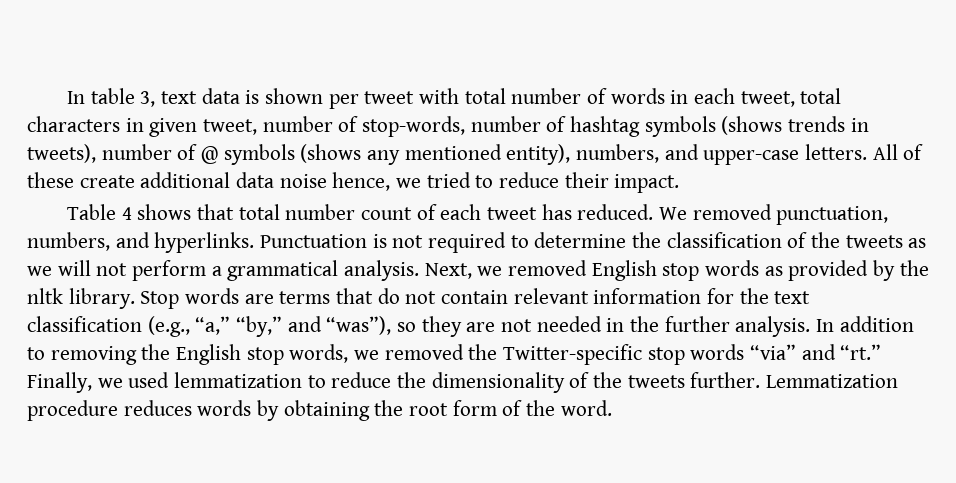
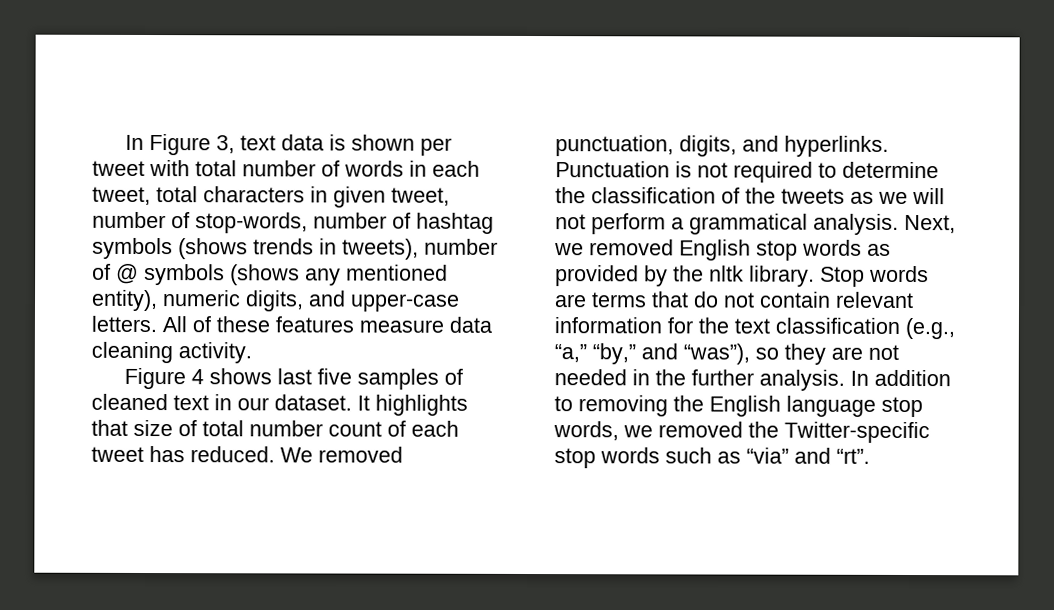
- In table 3, text data is shown per tweet with total number of words in each tweet, total characters in given tweet, number of stop-words, number of hashtag symbols (shows trends in tweets), number of @ symbols (shows any mentioned entity), numbers, and upper-case letters.
+ In Figure 3, text data is shown per tweet with total number of words in each tweet, total characters in given tweet, number of stop-words, number of hashtag symbols (shows trends in tweets), number of @ symbols (shows any mentioned entity), numeric digits, and upper-case letters.
- All of these create additional data noise hence, we tried to reduce their impact.
- Table 4 shows that total number count of each tweet has reduced.
+ All of these features measure data cleaning activity.
+ Figure 4 shows last five samples of cleaned text in our dataset. It highlights that size of total number count of each tweet has reduced.
- We removed punctuation, numbers, and hyperlinks.
+ We removed punctuation, digits, and hyperlinks.
- In addition to removing the English stop words, we removed the Twitter-specific stop words “via” and “rt.” Finally, we used lemmatization to reduce the dimensionality of the tweets further. Lemmatization procedure reduces words by obtaining the root form of the word.
+ In addition to removing the English language stop words, we removed the Twitter-specific stop words such as “via” and “rt”.

